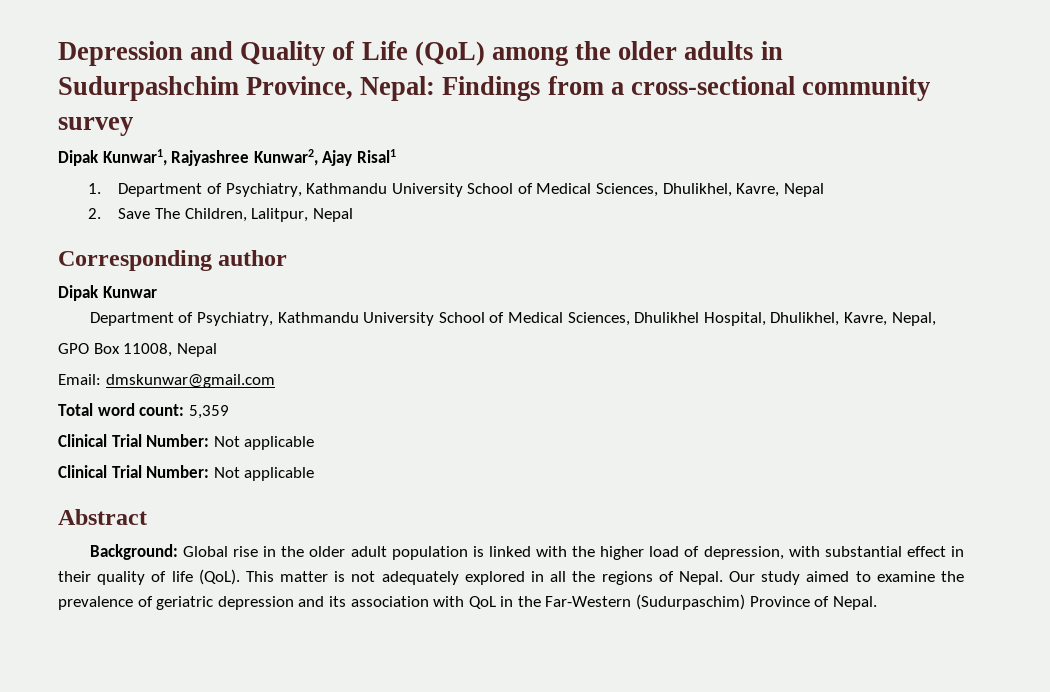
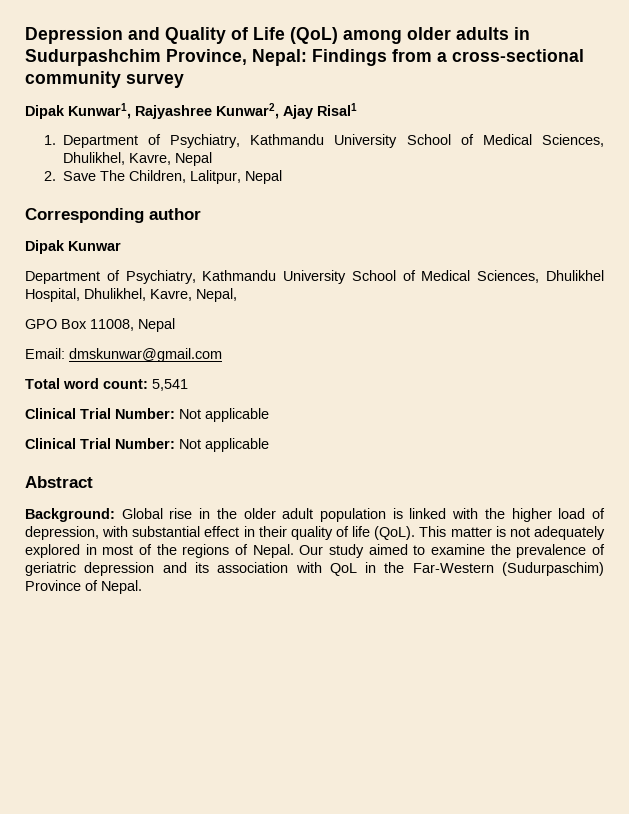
- Depression and Quality of Life (QoL) among the older adults in Sudurpashchim Province, Nepal: Findings from a cross-sectional community survey
+ Depression and Quality of Life (QoL) among older adults in Sudurpashchim Province, Nepal: Findings from a cross-sectional community survey
- Total word count: 5,359
+ Total word count: 5,541
- This matter is not adequately explored in all the regions of Nepal.
+ This matter is not adequately explored in most of the regions of Nepal.

